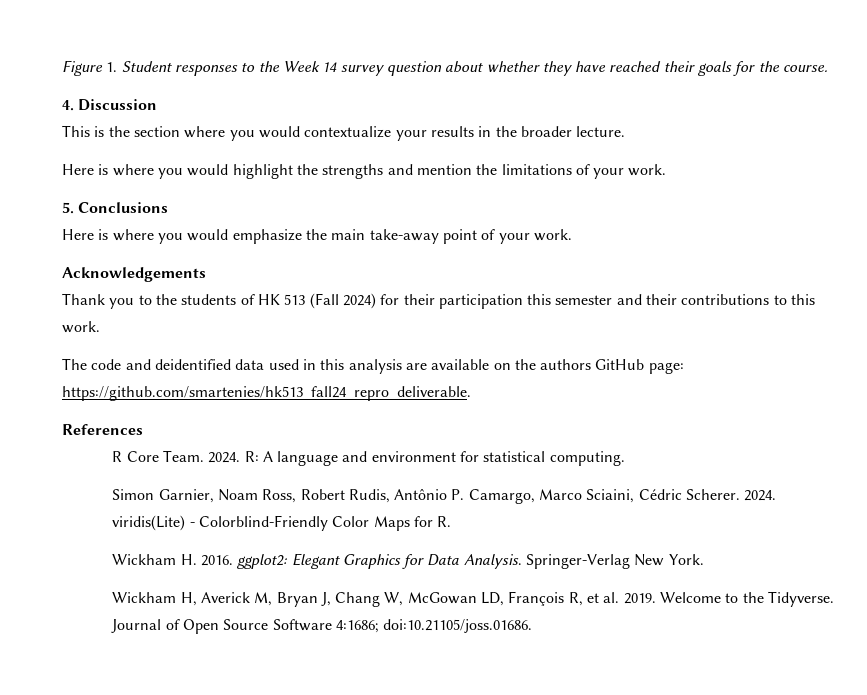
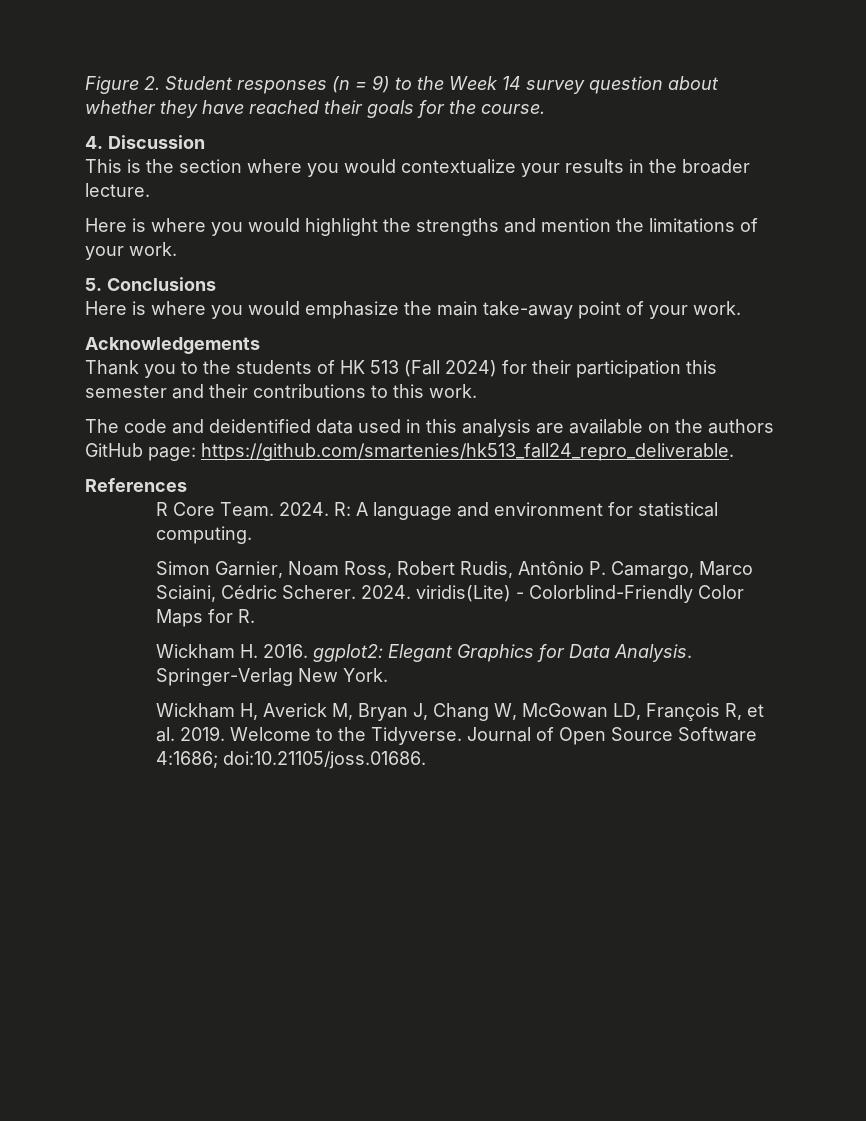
- Figure 1. Student responses to the Week 14 survey question about whether they have reached their goals for the course.
+ Figure 2. Student responses (n = 9) to the Week 14 survey question about whether they have reached their goals for the course.

